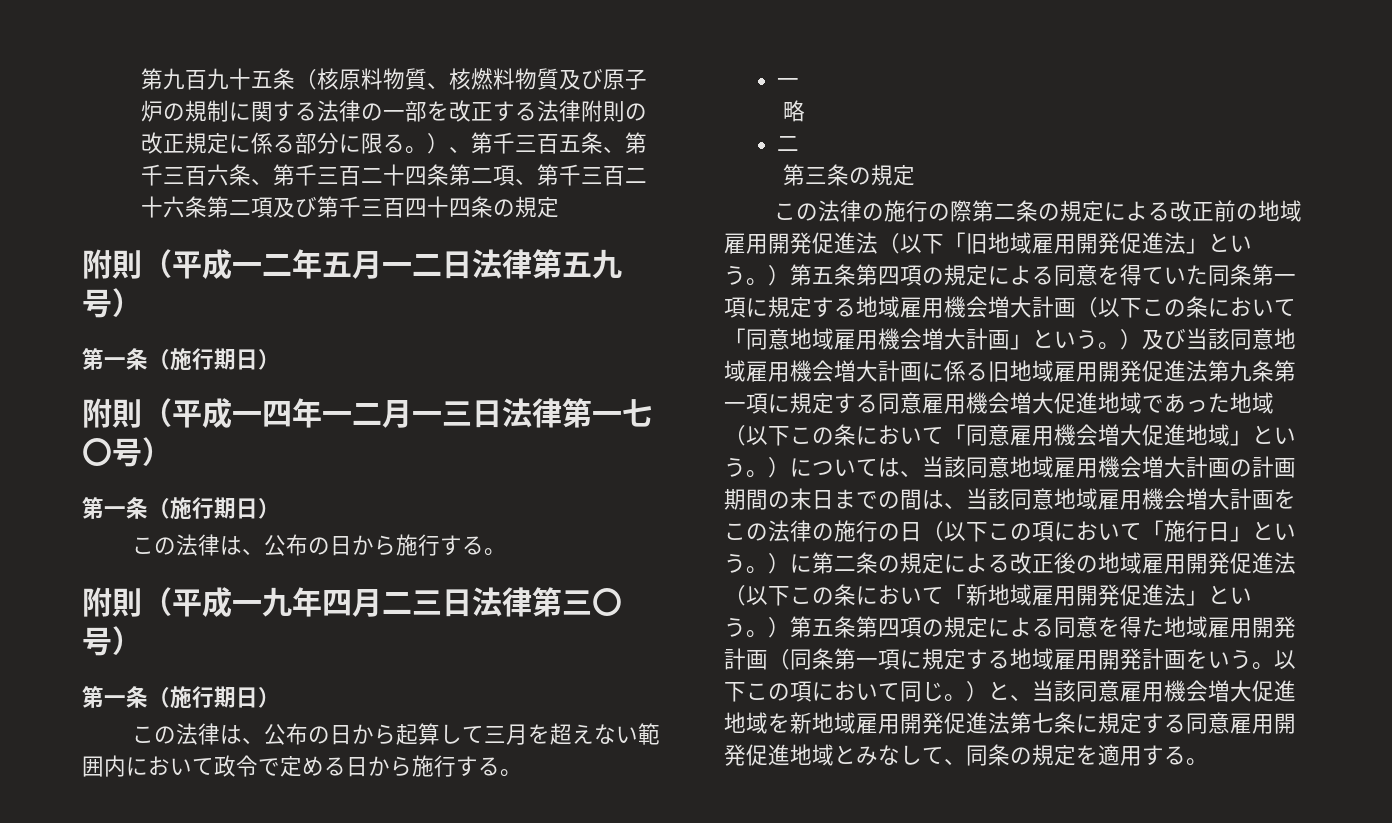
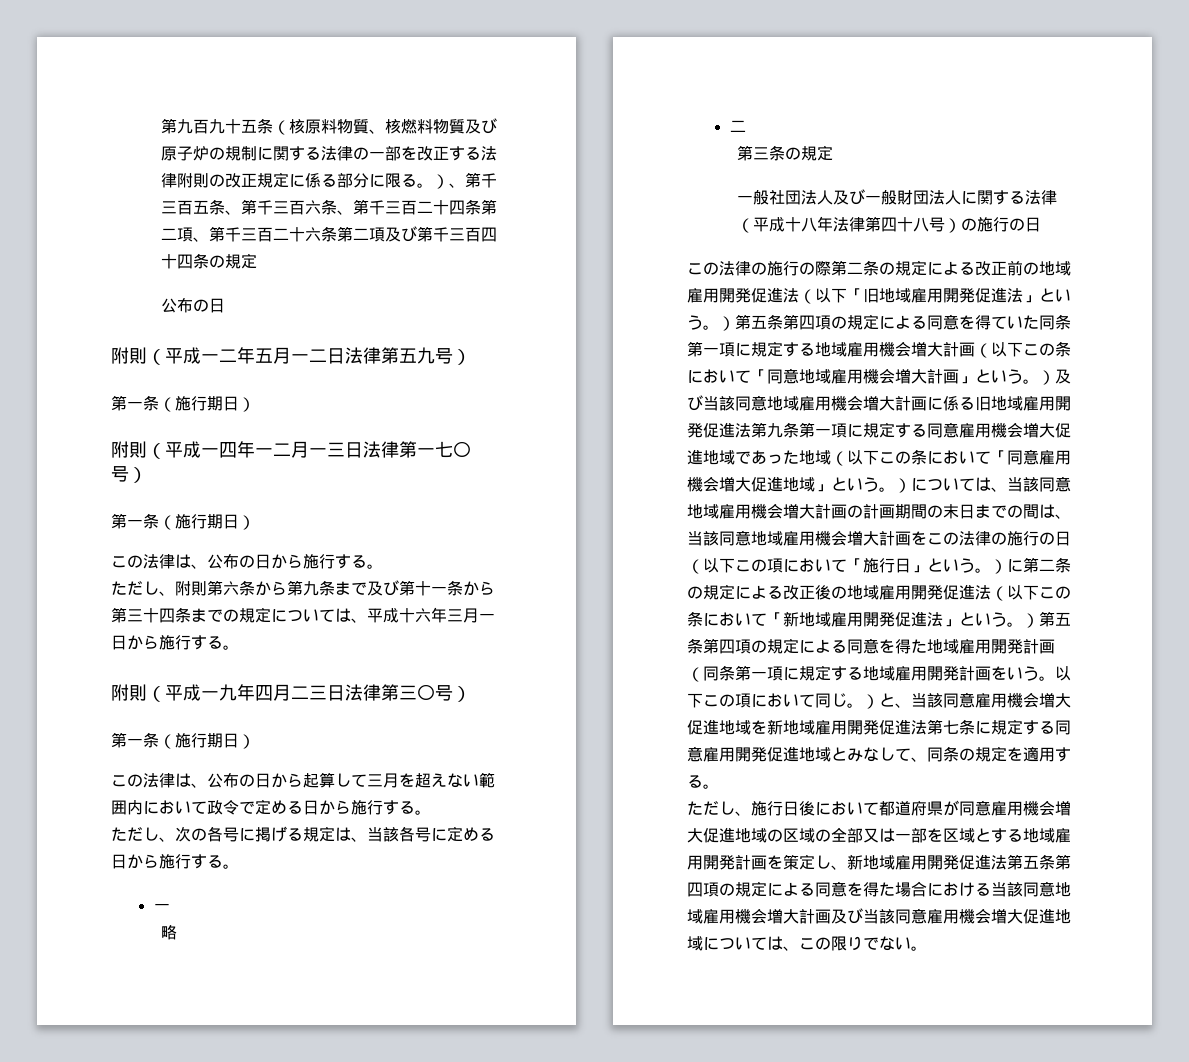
  第九百九十五条（核原料物質、核燃料物質及び原子炉の規制に関する法律の一部を改正する法律附則の改正規定に係る部分に限る。）、第千三百五条、第千三百六条、第千三百二十四条第二項、第千三百二十六条第二項及び第千三百四十四条の規定
+ 公布の日
+ ただし、附則第六条から第九条まで及び第十一条から第三十四条までの規定については、平成十六年三月一日から施行する。
+ ただし、次の各号に掲げる規定は、当該各号に定める日から施行する。
+ 一般社団法人及び一般財団法人に関する法律（平成十八年法律第四十八号）の施行の日
+ ただし、施行日後において都道府県が同意雇用機会増大促進地域の区域の全部又は一部を区域とする地域雇用開発計画を策定し、新地域雇用開発促進法第五条第四項の規定による同意を得た場合における当該同意地域雇用機会増大計画及び当該同意雇用機会増大促進地域については、この限りでない。

